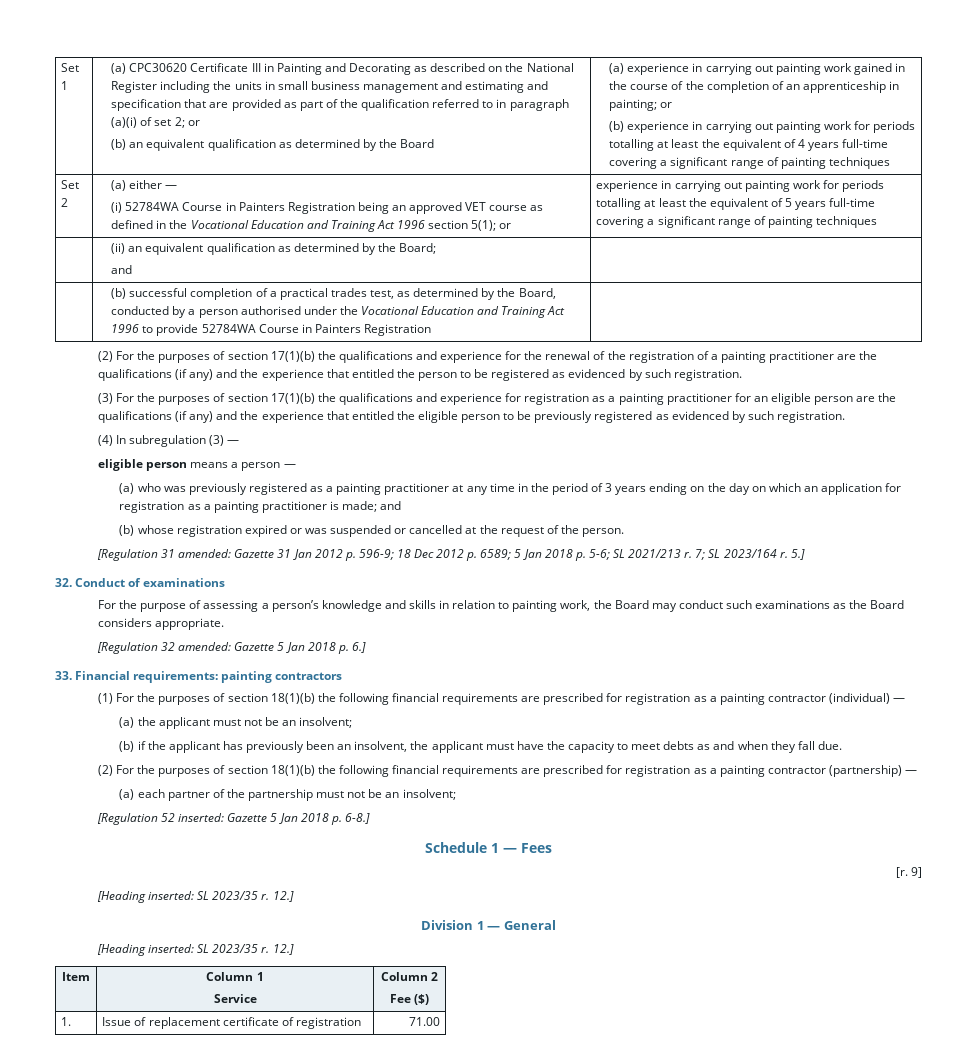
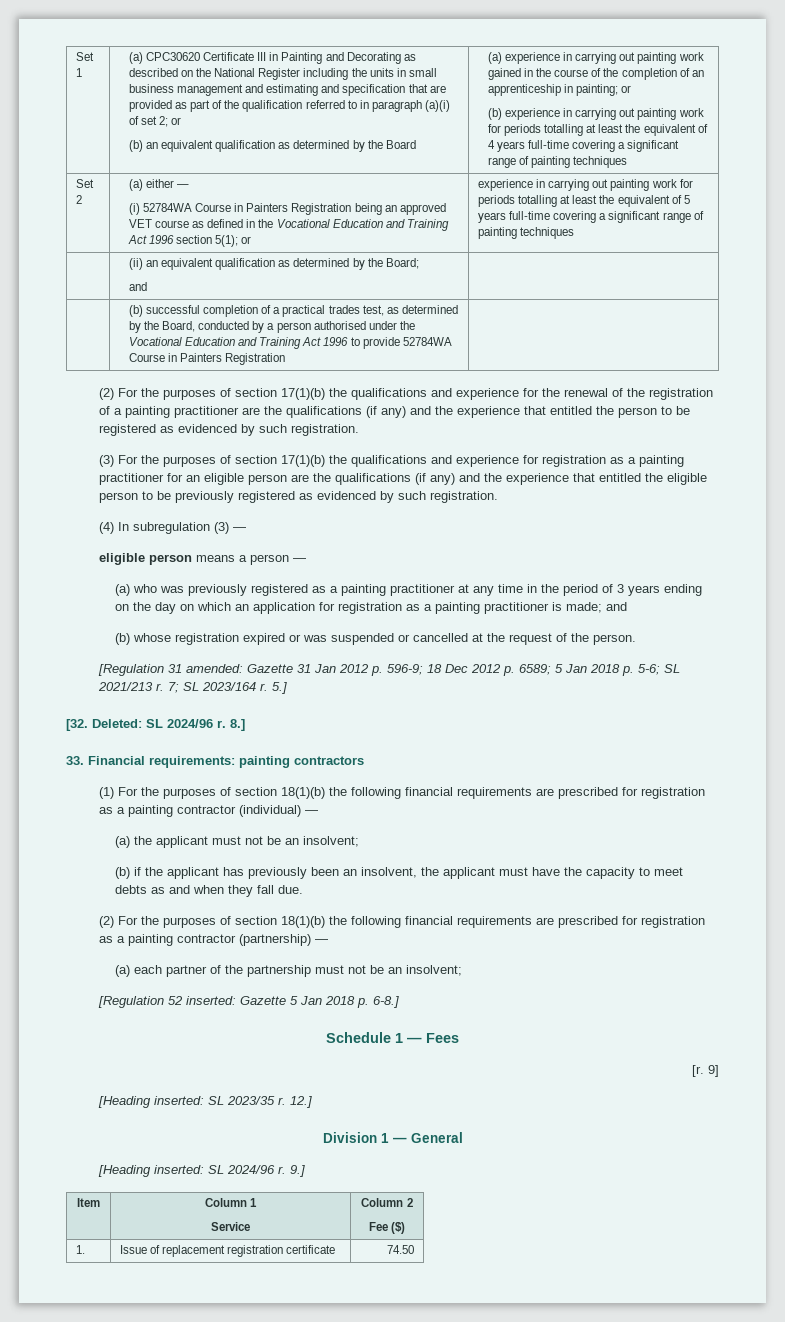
- 32. Conduct of examinations
- For the purpose of assessing a person’s knowledge and skills in relation to painting work, the Board may conduct such examinations as the Board considers appropriate.
- [Regulation 32 amended: Gazette 5 Jan 2018 p. 6.]
+ [32. Deleted: SL 2024/96 r. 8.]
  Division 1 — General
- [Heading inserted: SL 2023/35 r. 12.]
+ [Heading inserted: SL 2024/96 r. 9.]
- 1. | Issue of replacement certificate of registration | 71.00
+ 1. | Issue of replacement registration certificate | 74.50

